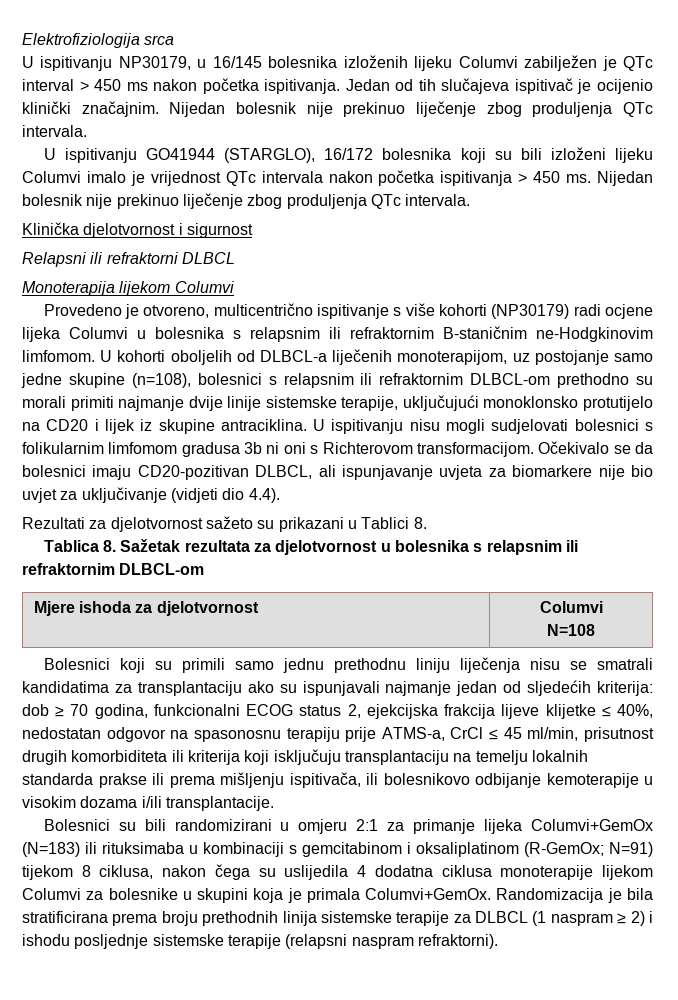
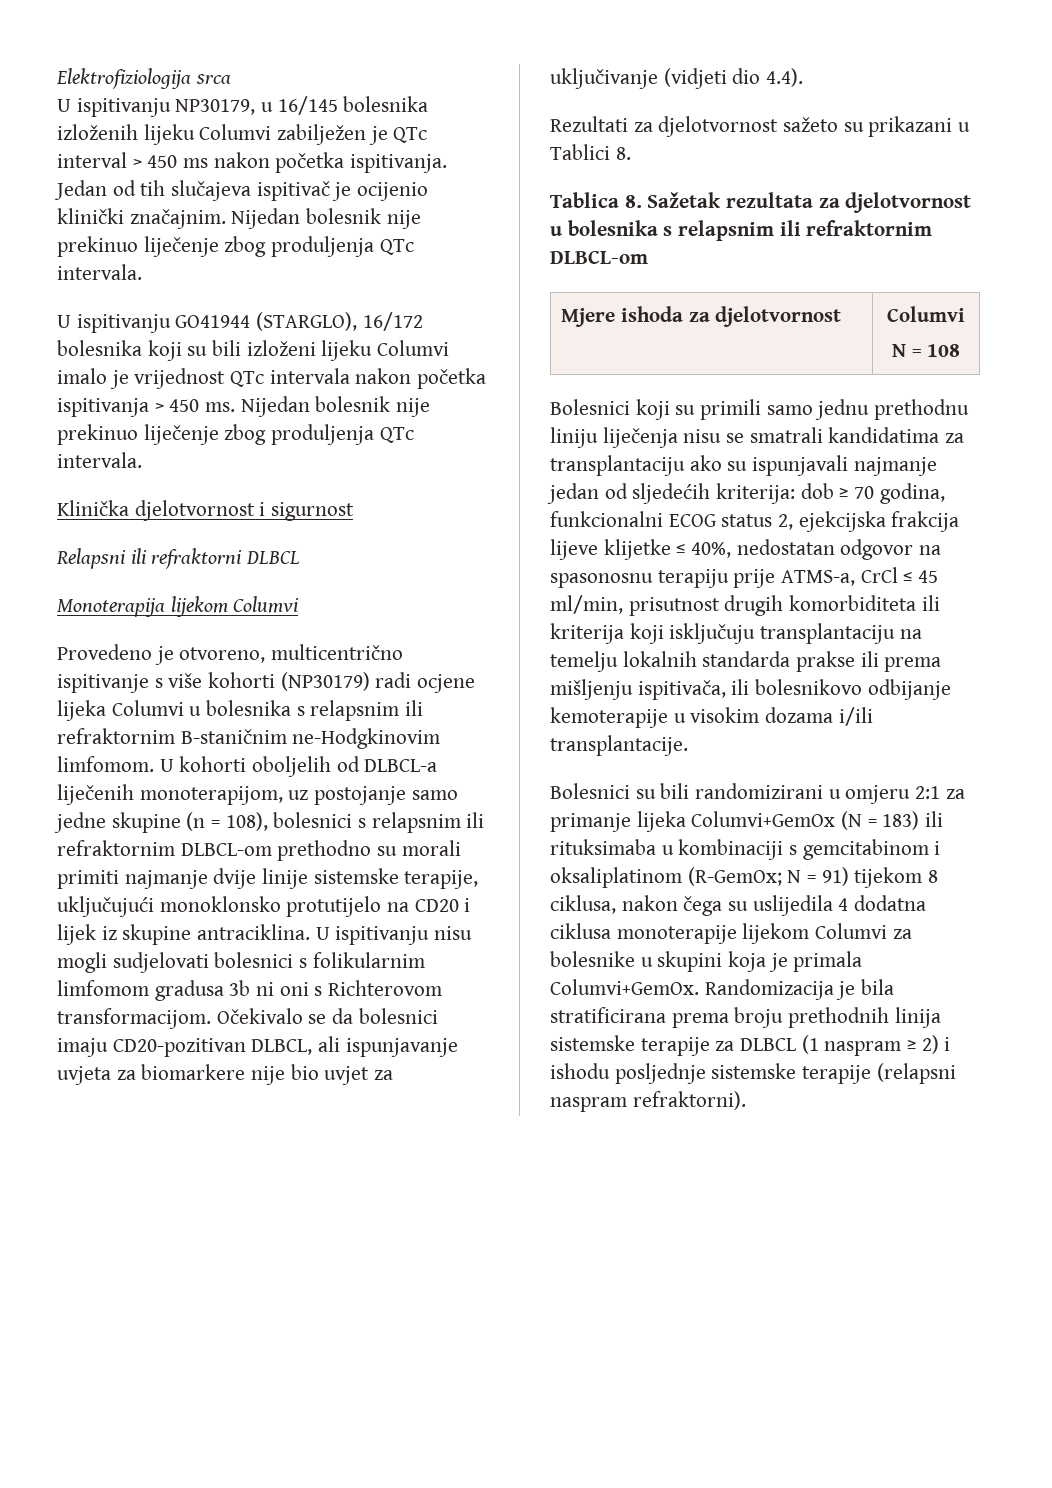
- U kohorti oboljelih od DLBCL-a liječenih monoterapijom, uz postojanje samo jedne skupine (n=108), bolesnici s relapsnim ili refraktornim DLBCL-om prethodno su morali primiti najmanje dvije linije sistemske terapije, uključujući monoklonsko protutijelo na CD20 i lijek iz skupine antraciklina.
+ U kohorti oboljelih od DLBCL-a liječenih monoterapijom, uz postojanje samo jedne skupine (n = 108), bolesnici s relapsnim ili refraktornim DLBCL-om prethodno su morali primiti najmanje dvije linije sistemske terapije, uključujući monoklonsko protutijelo na CD20 i lijek iz skupine antraciklina.
  Mjere ishoda za djelotvornost | Columvi
- N=108
+ N = 108
- Bolesnici su bili randomizirani u omjeru 2:1 za primanje lijeka Columvi+GemOx (N=183) ili rituksimaba u kombinaciji s gemcitabinom i oksaliplatinom (R-GemOx; N=91) tijekom 8 ciklusa, nakon čega su uslijedila 4 dodatna ciklusa monoterapije lijekom Columvi za bolesnike u skupini koja je primala Columvi+GemOx.
+ Bolesnici su bili randomizirani u omjeru 2:1 za primanje lijeka Columvi+GemOx (N = 183) ili rituksimaba u kombinaciji s gemcitabinom i oksaliplatinom (R-GemOx; N = 91) tijekom 8 ciklusa, nakon čega su uslijedila 4 dodatna ciklusa monoterapije lijekom Columvi za bolesnike u skupini koja je primala Columvi+GemOx.

